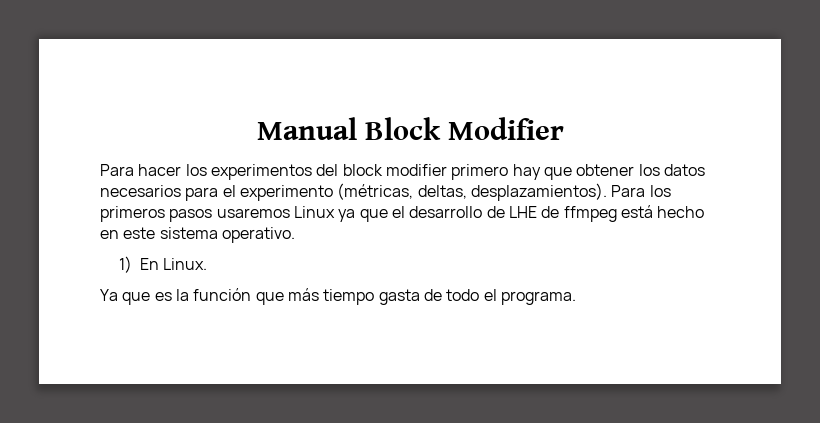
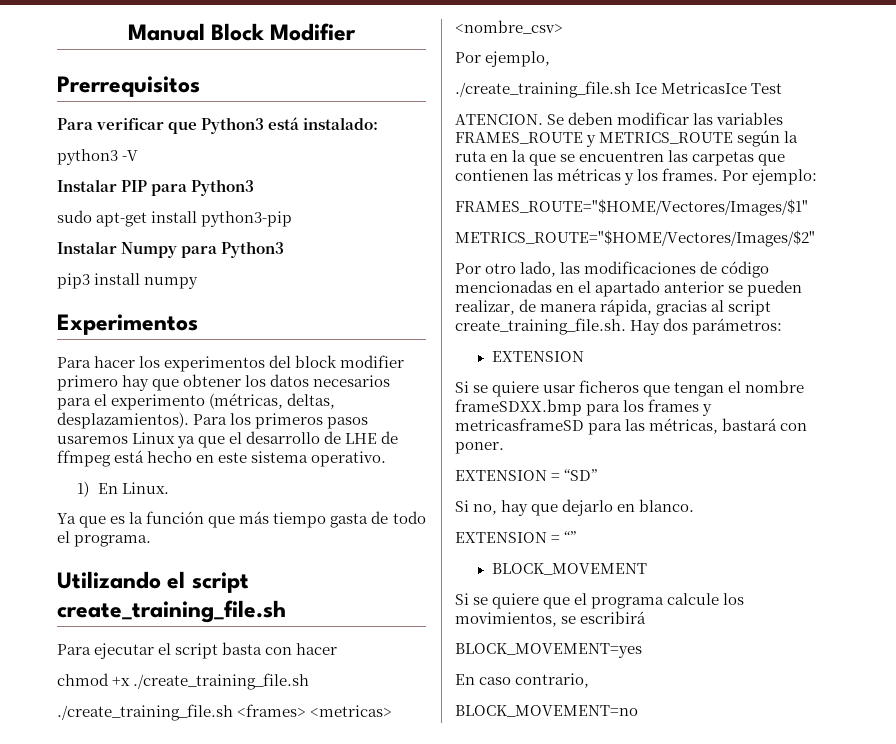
+ Prerrequisitos
+ Para verificar que Python3 está instalado:
+ python3 -V
+ Instalar PIP para Python3
+ sudo apt-get install python3-pip
+ Instalar Numpy para Python3
+ pip3 install numpy
+ Experimentos
+ Utilizando el script create_training_file.sh
+ Para ejecutar el script basta con hacer
+ chmod +x ./create_training_file.sh
+ ./create_training_file.sh <frames> <metricas> <nombre_csv>
+ Por ejemplo,
+ ./create_training_file.sh Ice MetricasIce Test
+ ATENCION. Se deben modificar las variables FRAMES_ROUTE y METRICS_ROUTE según la ruta en la que se encuentren las carpetas que contienen las métricas y los frames. Por ejemplo:
+ FRAMES_ROUTE="$HOME/Vectores/Images/$1"
+ METRICS_ROUTE="$HOME/Vectores/Images/$2"
+ Por otro lado, las modificaciones de código mencionadas en el apartado anterior se pueden realizar, de manera rápida, gracias al script create_training_file.sh. Hay dos parámetros:
+ EXTENSION
+ Si se quiere usar ficheros que tengan el nombre frameSDXX.bmp para los frames y metricasframeSD para las métricas, bastará con poner.
+ EXTENSION = “SD”
+ Si no, hay que dejarlo en blanco.
+ EXTENSION = “”
+ BLOCK_MOVEMENT
+ Si se quiere que el programa calcule los movimientos, se escribirá
+ BLOCK_MOVEMENT=yes
+ En caso contrario,
+ BLOCK_MOVEMENT=no

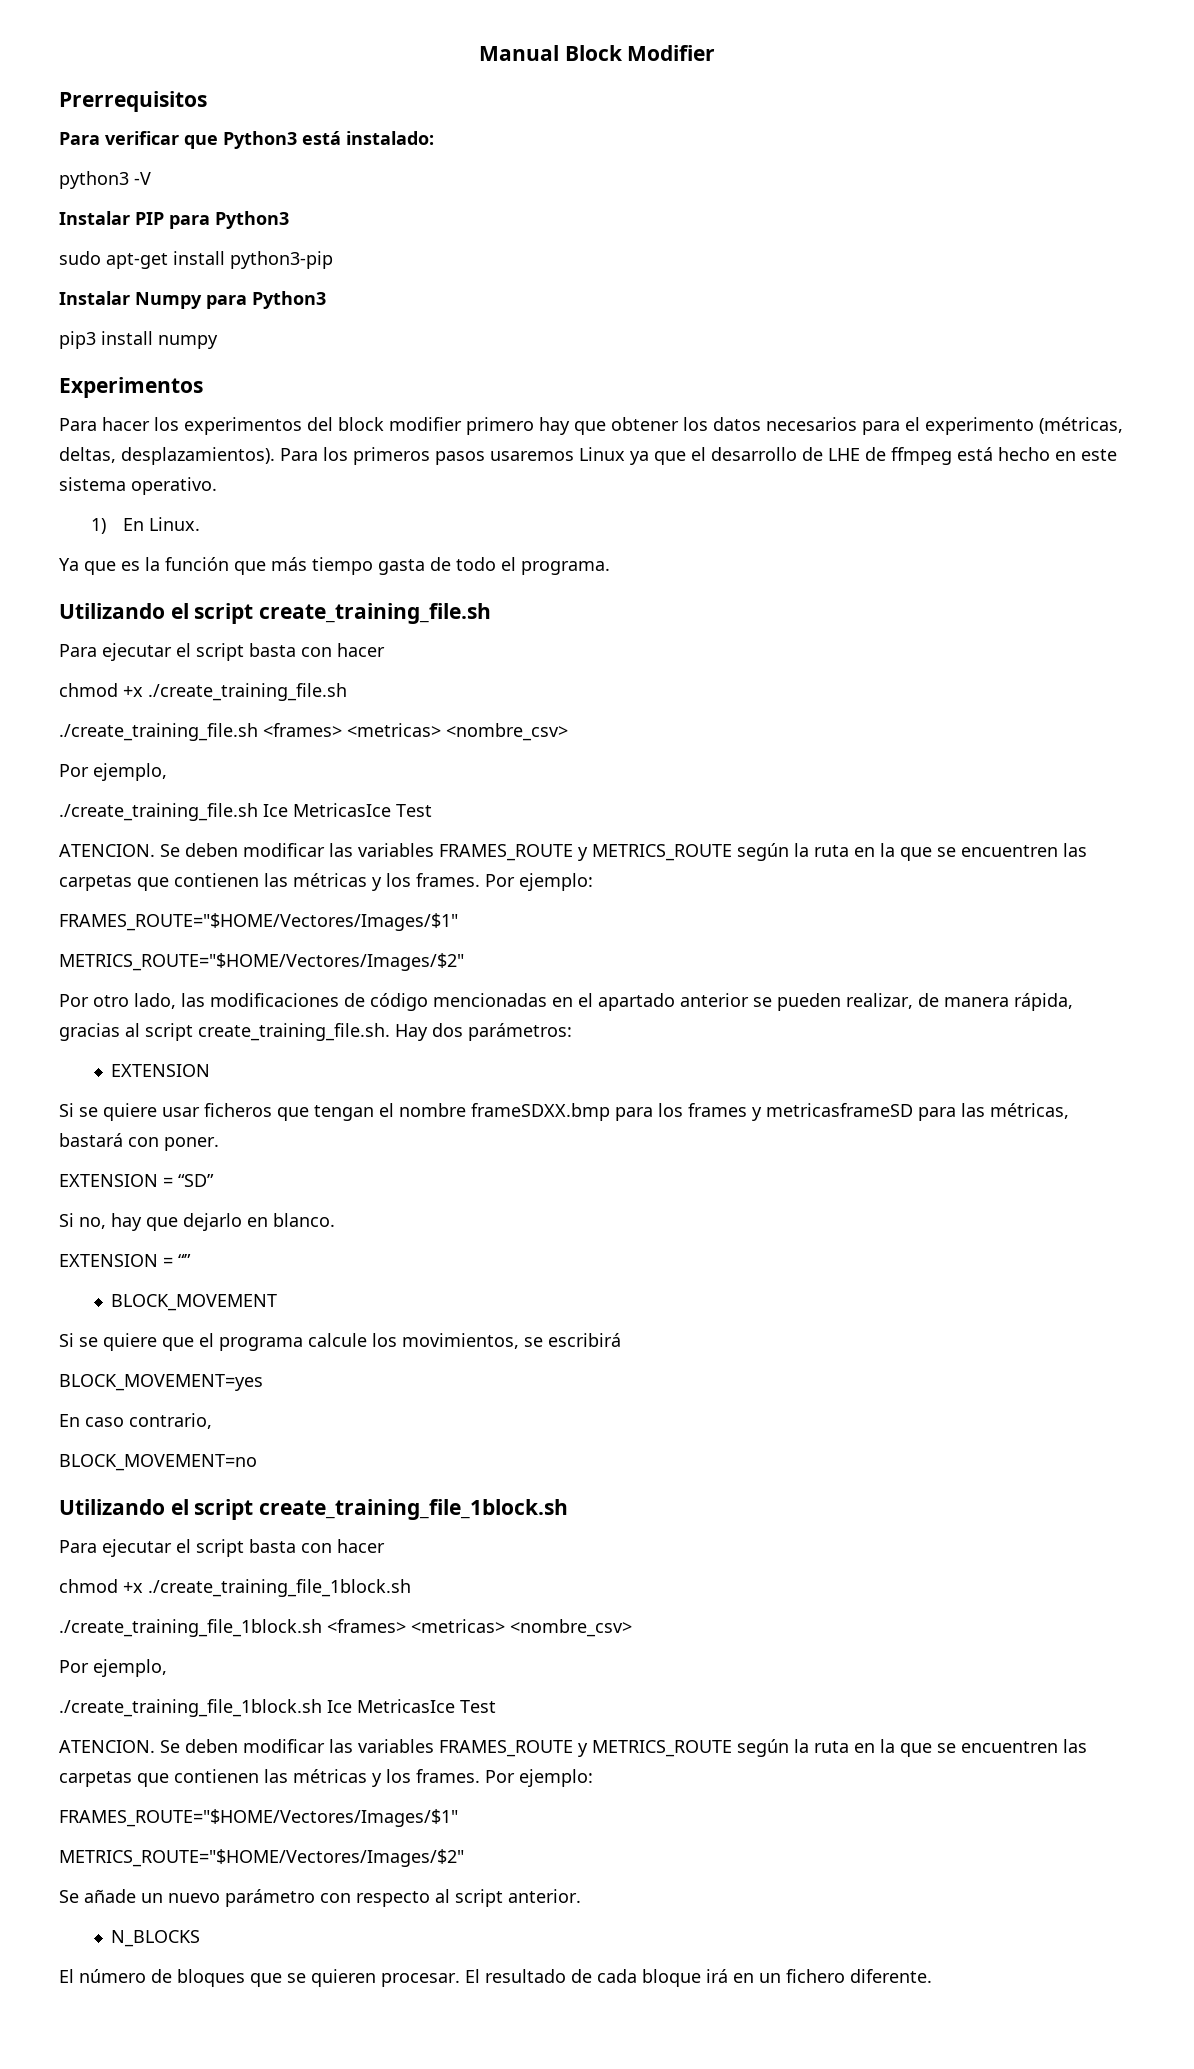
+ Utilizando el script create_training_file_1block.sh
+ Para ejecutar el script basta con hacer
+ chmod +x ./create_training_file_1block.sh
+ ./create_training_file_1block.sh <frames> <metricas> <nombre_csv>
+ Por ejemplo,
+ ./create_training_file_1block.sh Ice MetricasIce Test
+ ATENCION. Se deben modificar las variables FRAMES_ROUTE y METRICS_ROUTE según la ruta en la que se encuentren las carpetas que contienen las métricas y los frames. Por ejemplo:
+ FRAMES_ROUTE="$HOME/Vectores/Images/$1"
+ METRICS_ROUTE="$HOME/Vectores/Images/$2"
+ Se añade un nuevo parámetro con respecto al script anterior.
+ N_BLOCKS
+ El número de bloques que se quieren procesar. El resultado de cada bloque irá en un fichero diferente.

